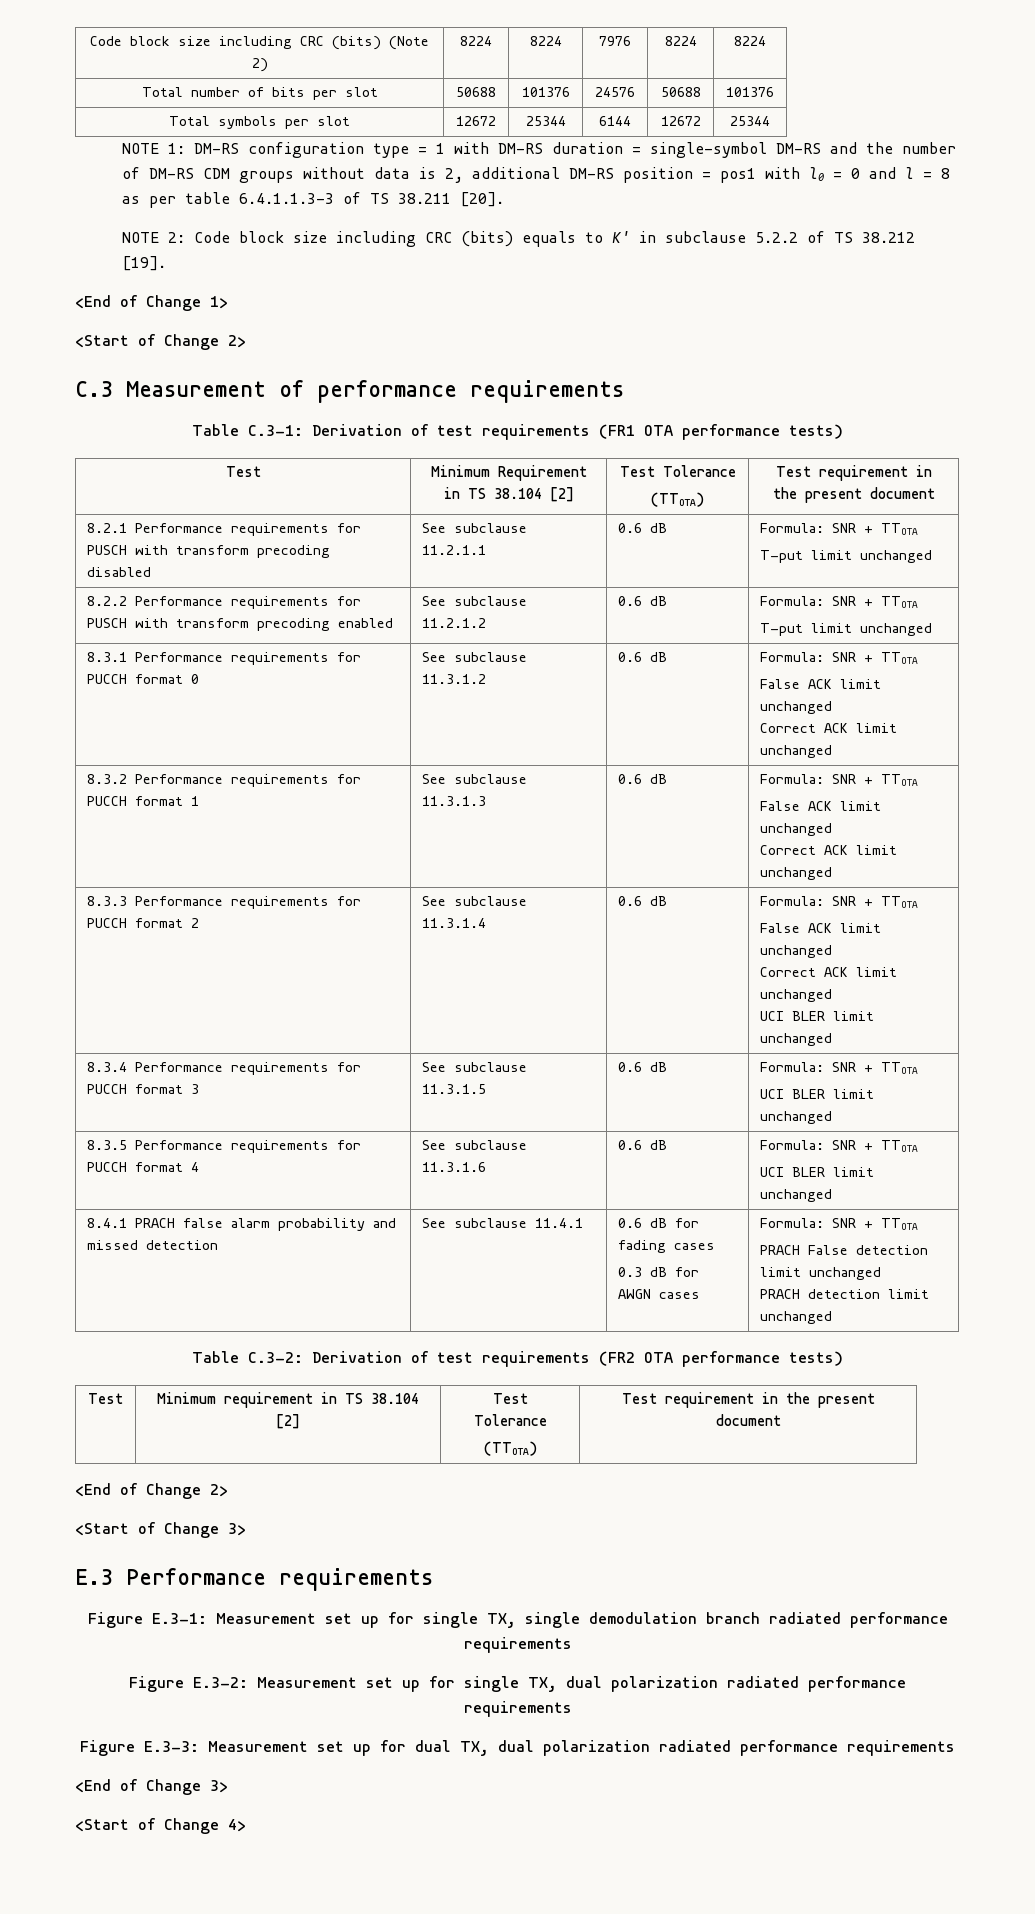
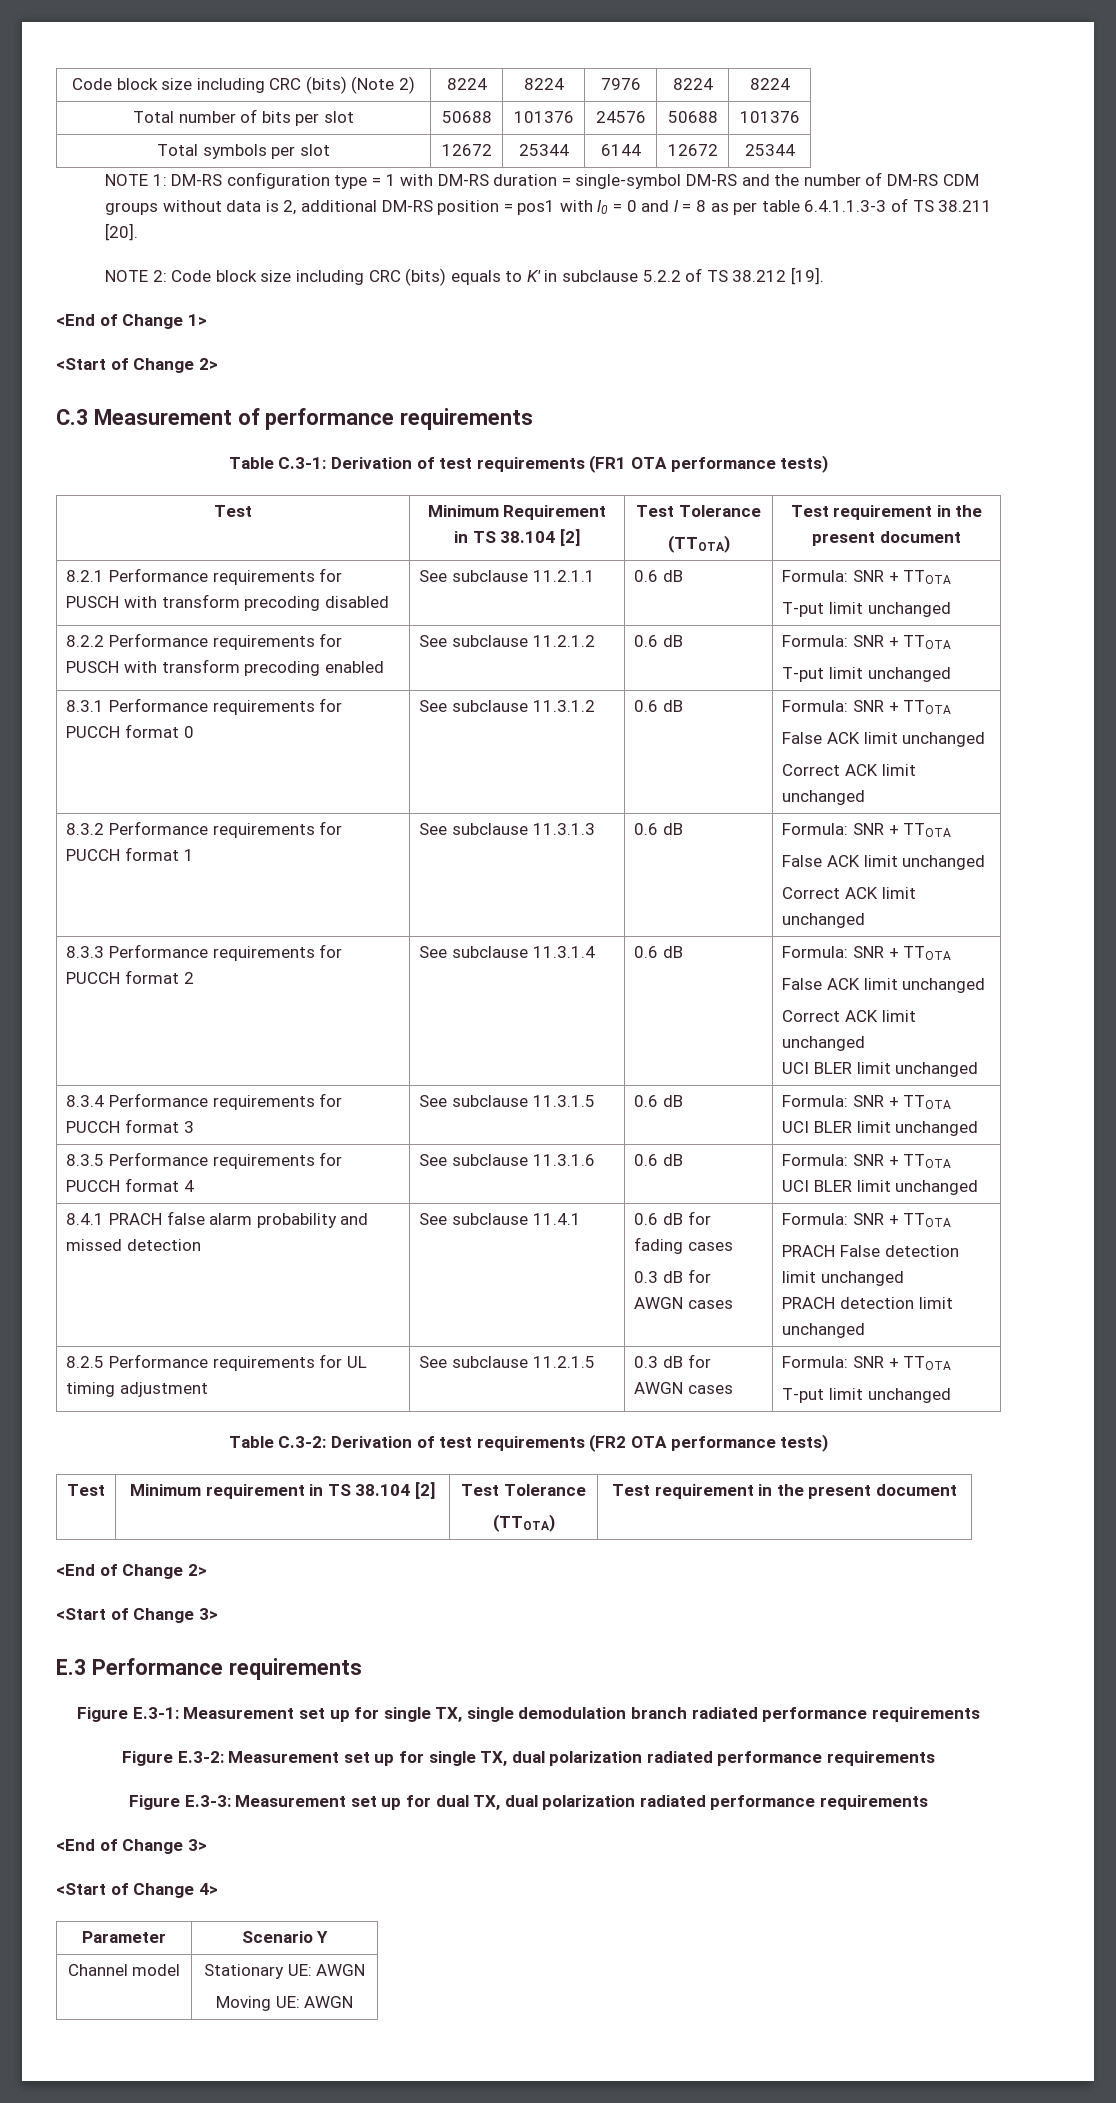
+ 8.2.5 Performance requirements for UL timing adjustment | See subclause 11.2.1.5 | 0.3 dB for AWGN cases | Formula: SNR + TTOTA
+ T-put limit unchanged
+ Parameter | Scenario Y
+ Channel model | Stationary UE: AWGN
+ Moving UE: AWGN

